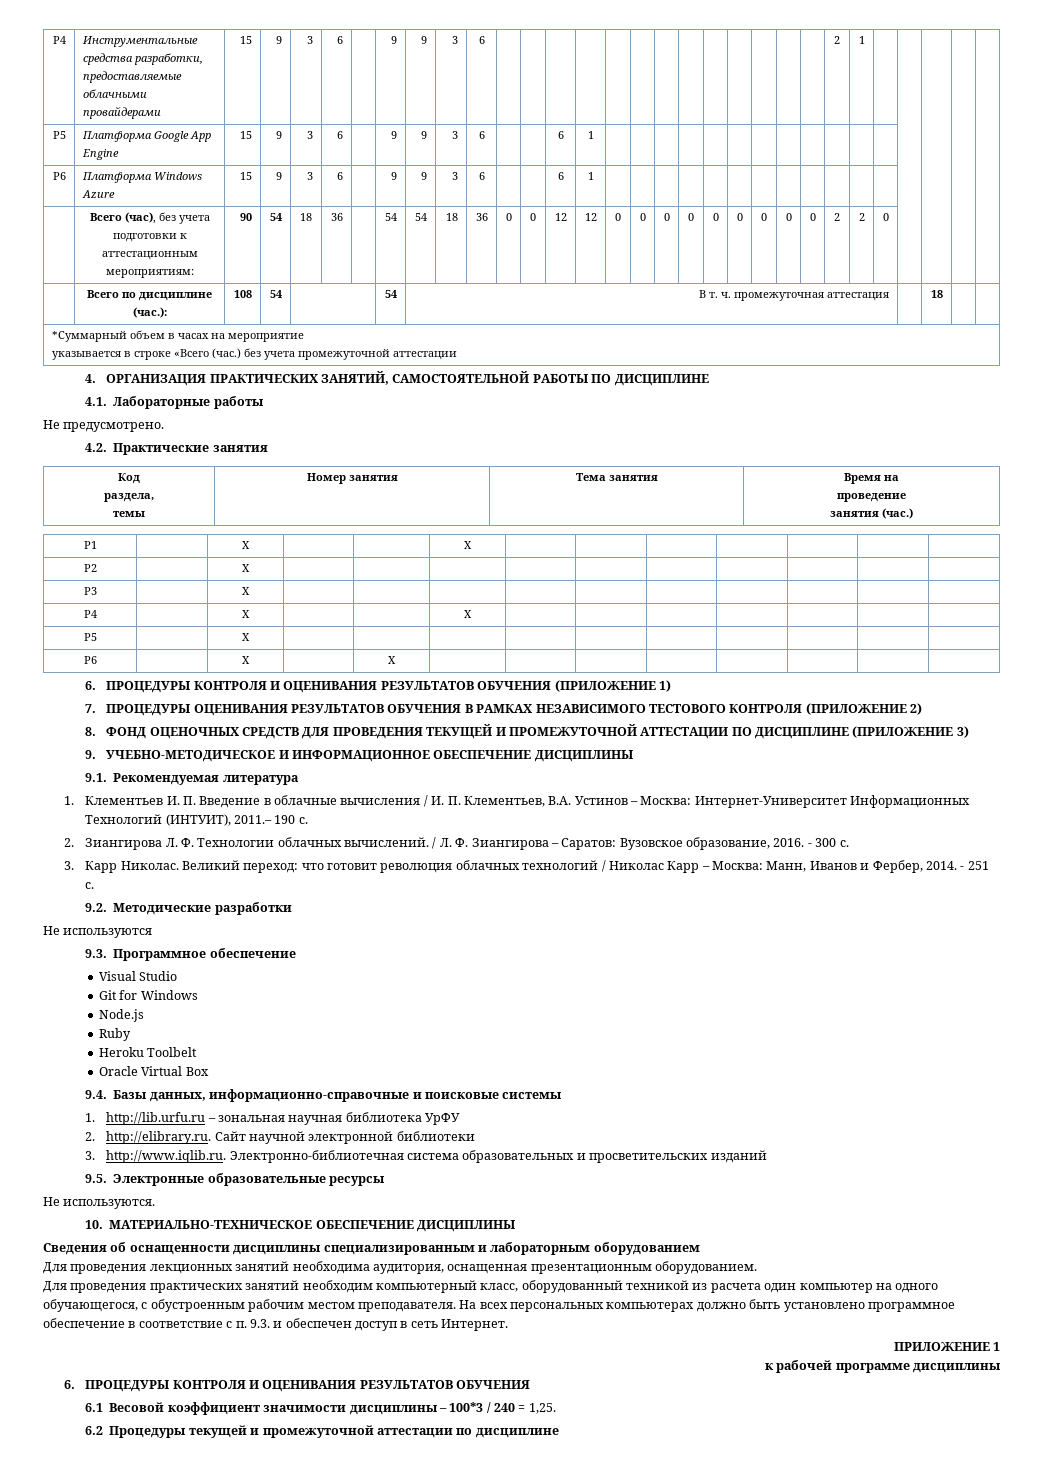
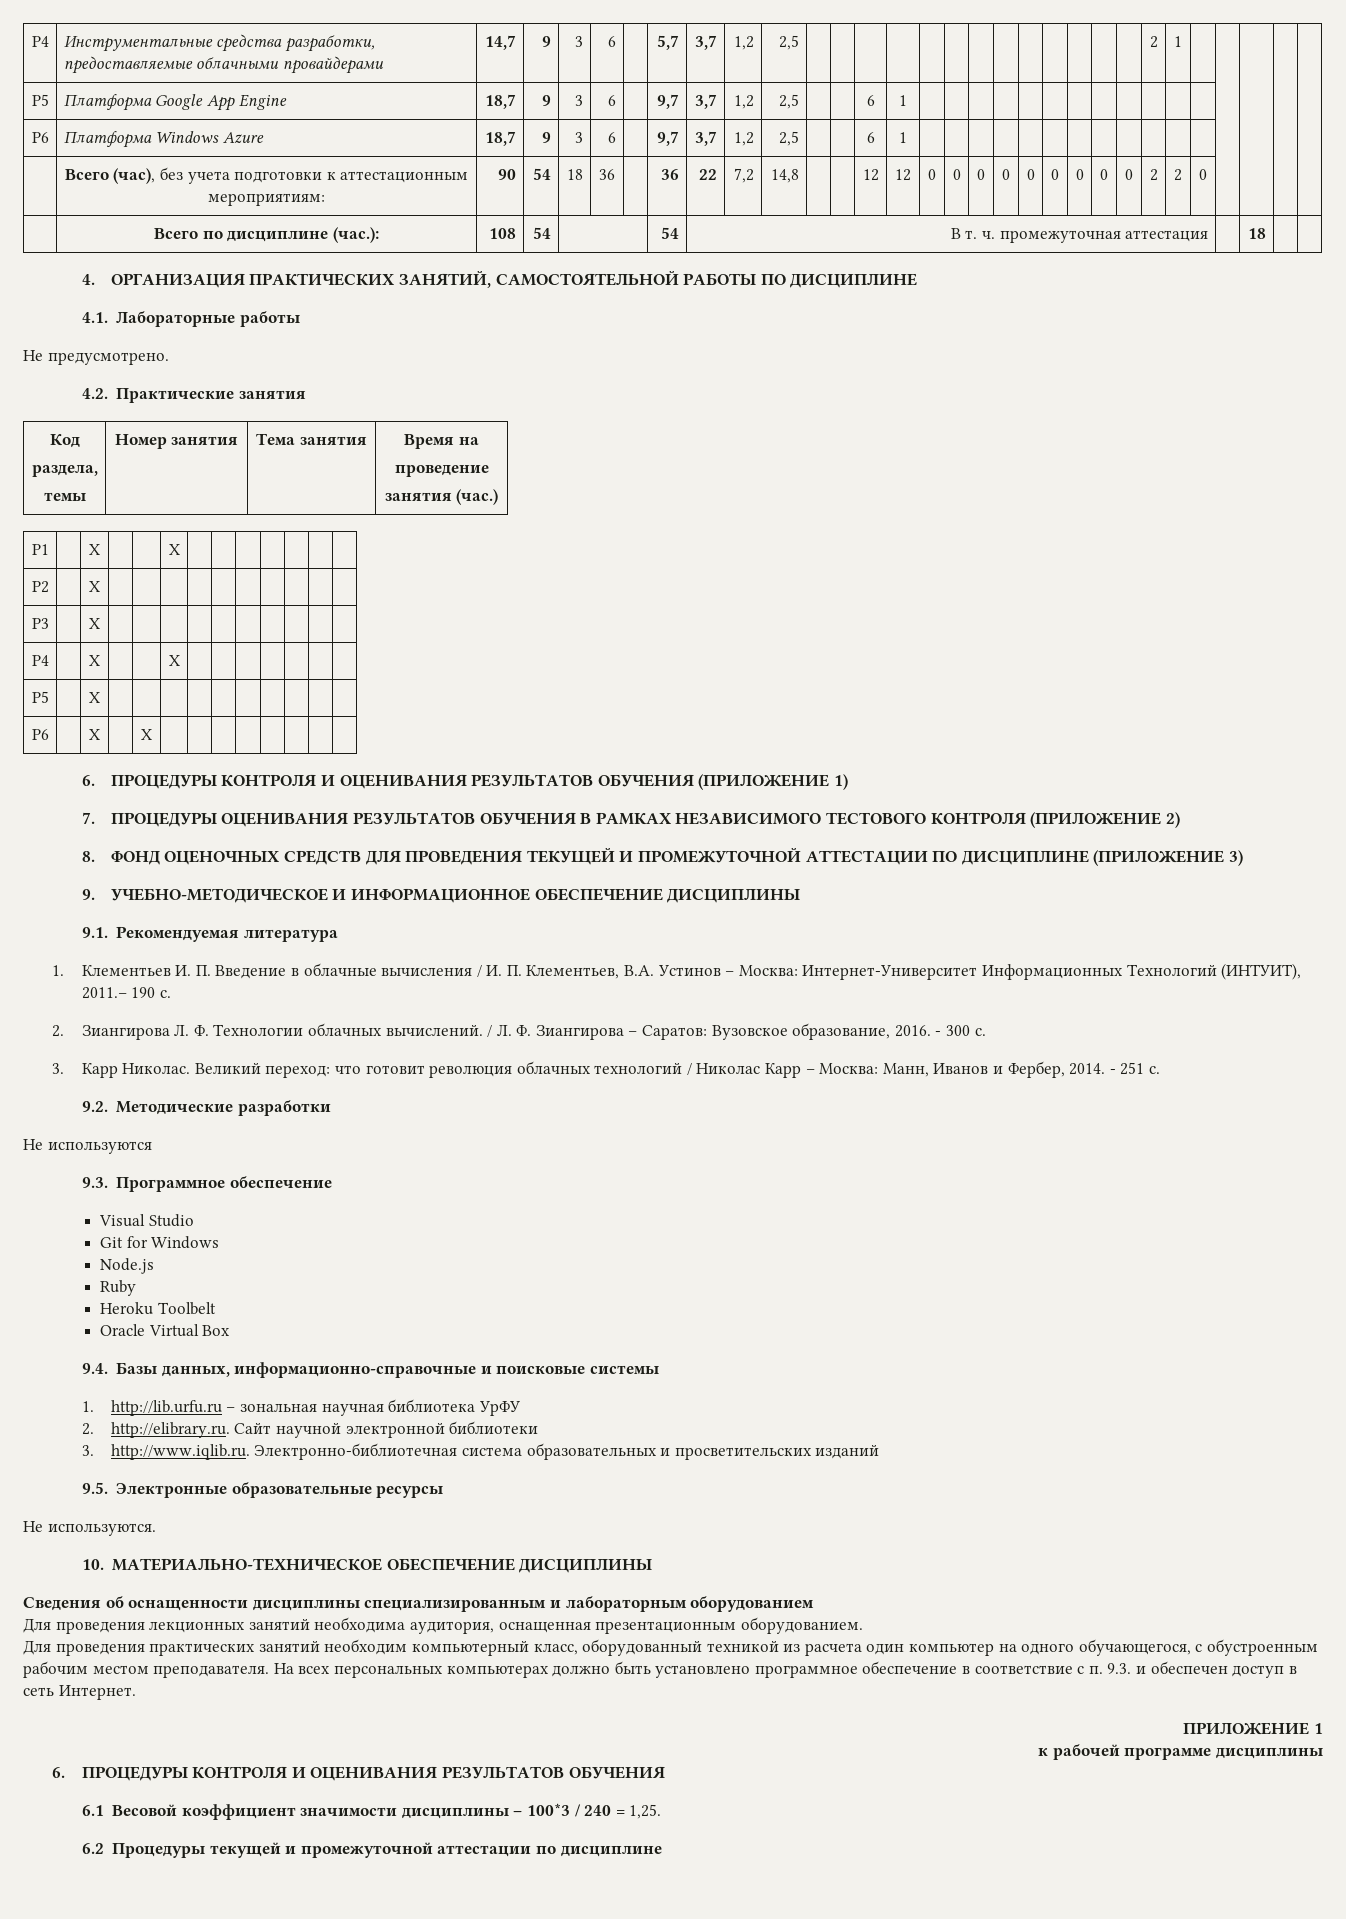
- Р4 | Инструментальные средства разработки, предоставляемые облачными провайдерами | 15 | 9 | 3 | 6 | | 9 | 9 | 3 | 6 | | | | | | | | | | | | | | 2 | 1 | | | | |
+ Р4 | Инструментальные средства разработки, предоставляемые облачными провайдерами | 14,7 | 9 | 3 | 6 | | 5,7 | 3,7 | 1,2 | 2,5 | | | | | | | | | | | | | | 2 | 1 | | | | |
- Р5 | Платформа Google App Engine | 15 | 9 | 3 | 6 | | 9 | 9 | 3 | 6 | | | 6 | 1 | | | | | | | | | | | | | | | |
+ Р5 | Платформа Google App Engine | 18,7 | 9 | 3 | 6 | | 9,7 | 3,7 | 1,2 | 2,5 | | | 6 | 1 | | | | | | | | | | | | | | | |
- Р6 | Платформа Windows Azure | 15 | 9 | 3 | 6 | | 9 | 9 | 3 | 6 | | | 6 | 1 | | | | | | | | | | | | | | | |
+ Р6 | Платформа Windows Azure | 18,7 | 9 | 3 | 6 | | 9,7 | 3,7 | 1,2 | 2,5 | | | 6 | 1 | | | | | | | | | | | | | | | |
- | Всего (час), без учета подготовки к аттестационным мероприятиям: | 90 | 54 | 18 | 36 | | 54 | 54 | 18 | 36 | 0 | 0 | 12 | 12 | 0 | 0 | 0 | 0 | 0 | 0 | 0 | 0 | 0 | 2 | 2 | 0 | | | |
+ | Всего (час), без учета подготовки к аттестационным мероприятиям: | 90 | 54 | 18 | 36 | | 36 | 22 | 7,2 | 14,8 | | | 12 | 12 | 0 | 0 | 0 | 0 | 0 | 0 | 0 | 0 | 0 | 2 | 2 | 0 | | | |
- *Суммарный объем в часах на мероприятие
- указывается в строке «Всего (час.) без учета промежуточной аттестации

